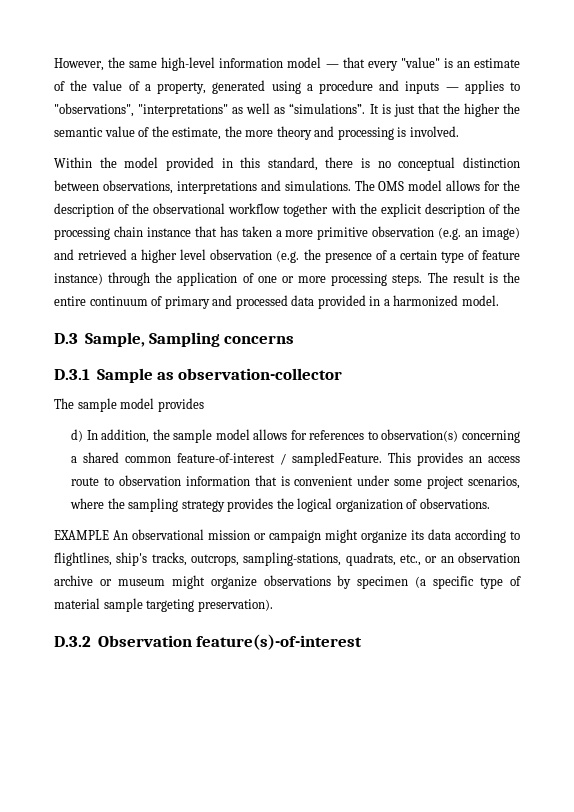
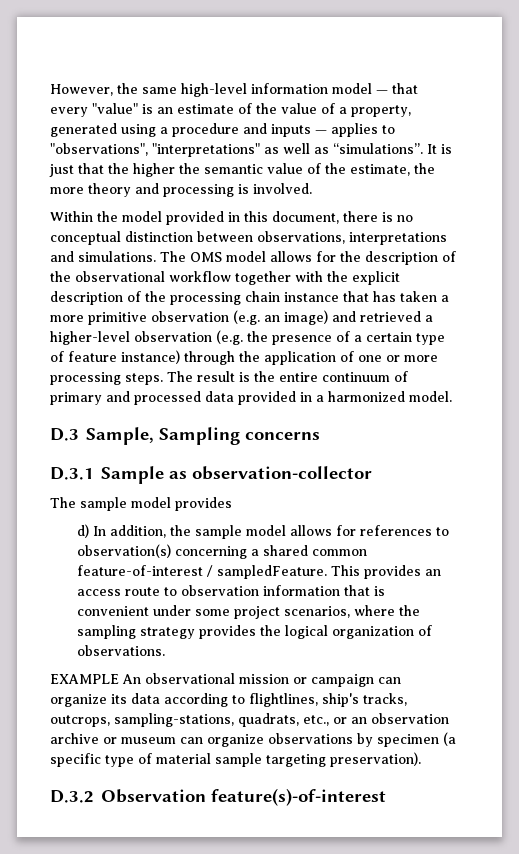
- Within the model provided in this standard, there is no conceptual distinction between observations, interpretations and simulations.
+ Within the model provided in this document, there is no conceptual distinction between observations, interpretations and simulations.
- The OMS model allows for the description of the observational workflow together with the explicit description of the processing chain instance that has taken a more primitive observation (e.g. an image) and retrieved a higher level observation (e.g. the presence of a certain type of feature instance) through the application of one or more processing steps.
+ The OMS model allows for the description of the observational workflow together with the explicit description of the processing chain instance that has taken a more primitive observation (e.g. an image) and retrieved a higher-level observation (e.g. the presence of a certain type of feature instance) through the application of one or more processing steps.
- EXAMPLE An observational mission or campaign might organize its data according to flightlines, ship's tracks, outcrops, sampling-stations, quadrats, etc., or an observation archive or museum might organize observations by specimen (a specific type of material sample targeting preservation).
+ EXAMPLE An observational mission or campaign can organize its data according to flightlines, ship's tracks, outcrops, sampling-stations, quadrats, etc., or an observation archive or museum can organize observations by specimen (a specific type of material sample targeting preservation).

